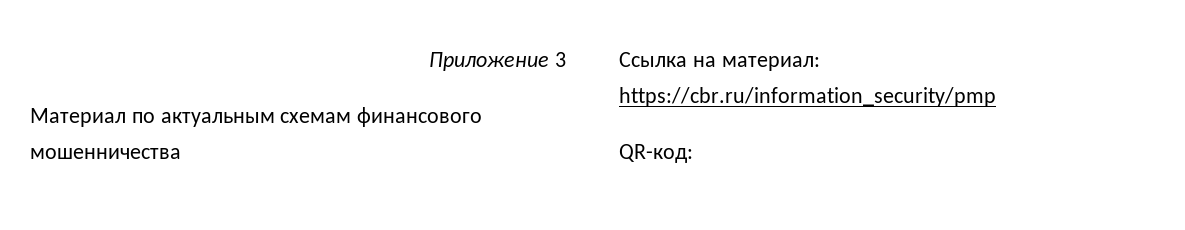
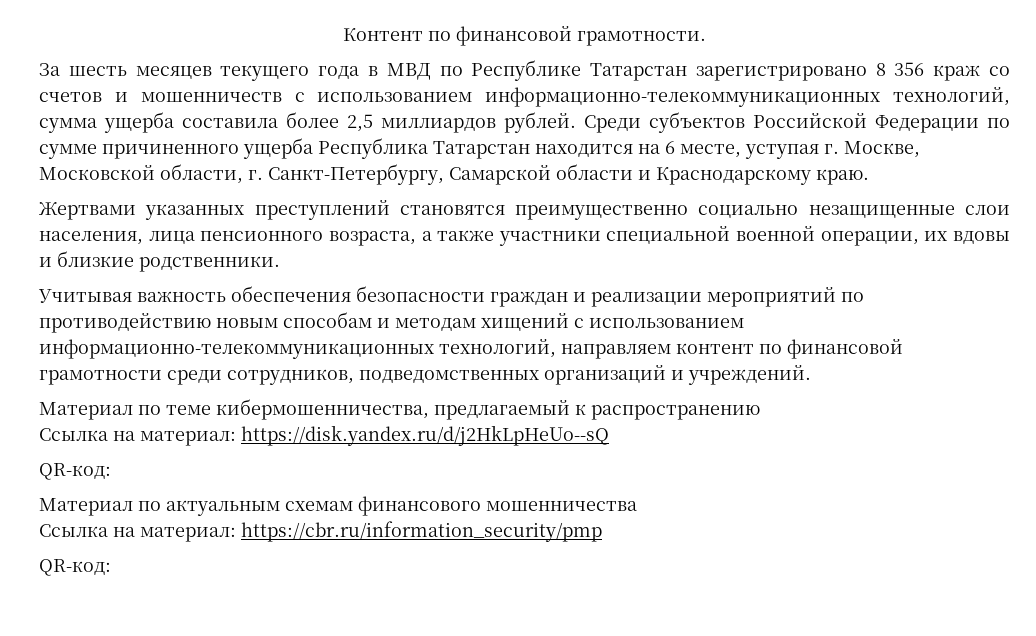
- Приложение 3
+ Контент по финансовой грамотности.
+ За шесть месяцев текущего года в МВД по Республике Татарстан зарегистрировано 8 356 краж со счетов и мошенничеств с использованием информационно-телекоммуникационных технологий, сумма ущерба составила более 2,5 миллиардов рублей. Среди субъектов Российской Федерации по сумме причиненного ущерба Республика Татарстан находится на 6 месте, уступая г. Москве, Московской области, г. Санкт-Петербургу, Самарской области и Краснодарскому краю.
+ Жертвами указанных преступлений становятся преимущественно социально незащищенные слои населения, лица пенсионного возраста, а также участники специальной военной операции, их вдовы и близкие родственники.
+ Учитывая важность обеспечения безопасности граждан и реализации мероприятий по противодействию новым способам и методам хищений с использованием информационно-телекоммуникационных технологий, направляем контент по финансовой грамотности среди сотрудников, подведомственных организаций и учреждений.
+ Материал по теме кибермошенничества, предлагаемый к распространению
+ Ссылка на материал: https://disk.yandex.ru/d/j2HkLpHeUo--sQ
+ QR-код:

